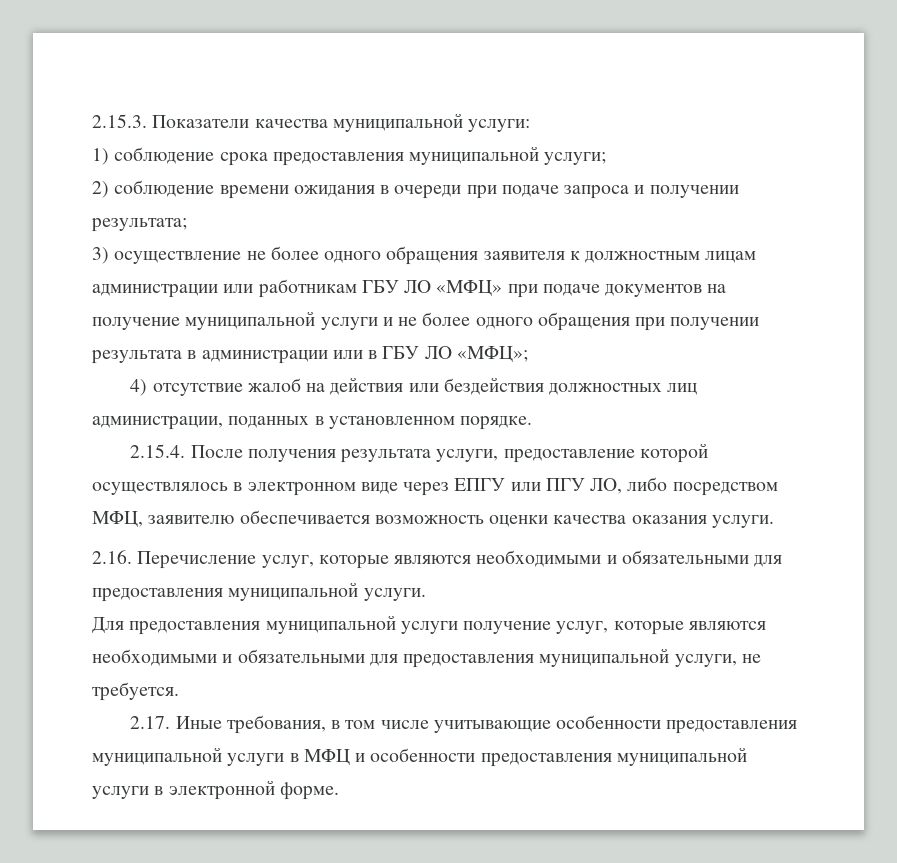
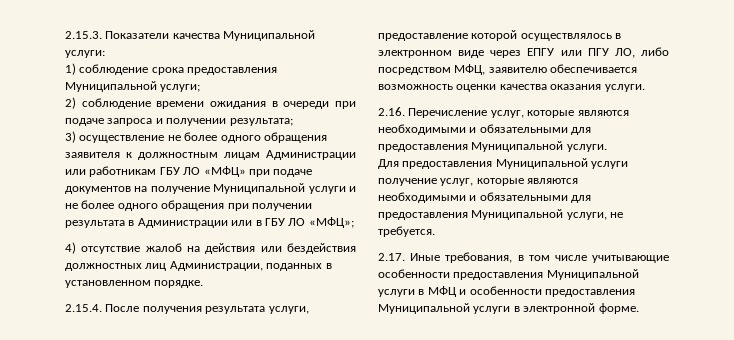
- 2.15.3. Показатели качества муниципальной услуги:
+ 2.15.3. Показатели качества Муниципальной услуги:
- 1) соблюдение срока предоставления муниципальной услуги;
+ 1) соблюдение срока предоставления Муниципальной услуги;
- 3) осуществление не более одного обращения заявителя к должностным лицам администрации или работникам ГБУ ЛО «МФЦ» при подаче документов на получение муниципальной услуги и не более одного обращения при получении результата в администрации или в ГБУ ЛО «МФЦ»;
+ 3) осуществление не более одного обращения заявителя к должностным лицам Администрации или работникам ГБУ ЛО «МФЦ» при подаче документов на получение Муниципальной услуги и не более одного обращения при получении результата в Администрации или в ГБУ ЛО «МФЦ»;
- 4) отсутствие жалоб на действия или бездействия должностных лиц администрации, поданных в установленном порядке.
+ 4) отсутствие жалоб на действия или бездействия должностных лиц Администрации, поданных в установленном порядке.
- 2.16. Перечисление услуг, которые являются необходимыми и обязательными для предоставления муниципальной услуги.
+ 2.16. Перечисление услуг, которые являются необходимыми и обязательными для предоставления Муниципальной услуги.
- Для предоставления муниципальной услуги получение услуг, которые являются необходимыми и обязательными для предоставления муниципальной услуги, не требуется.
+ Для предоставления Муниципальной услуги получение услуг, которые являются необходимыми и обязательными для предоставления Муниципальной услуги, не требуется.
- 2.17. Иные требования, в том числе учитывающие особенности предоставления муниципальной услуги в МФЦ и особенности предоставления муниципальной услуги в электронной форме.
+ 2.17. Иные требования, в том числе учитывающие особенности предоставления Муниципальной услуги в МФЦ и особенности предоставления Муниципальной услуги в электронной форме.

